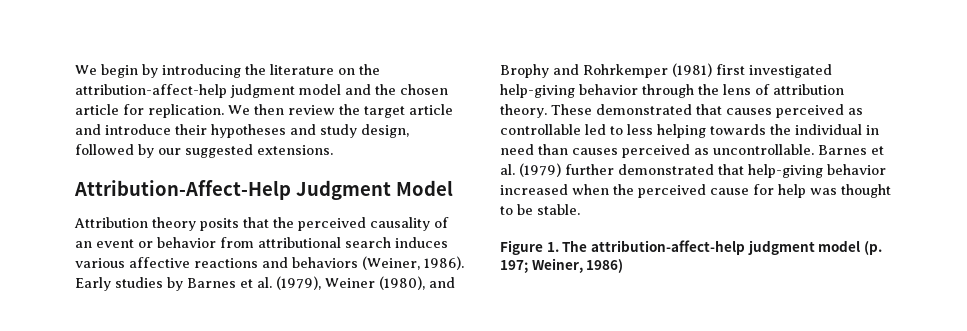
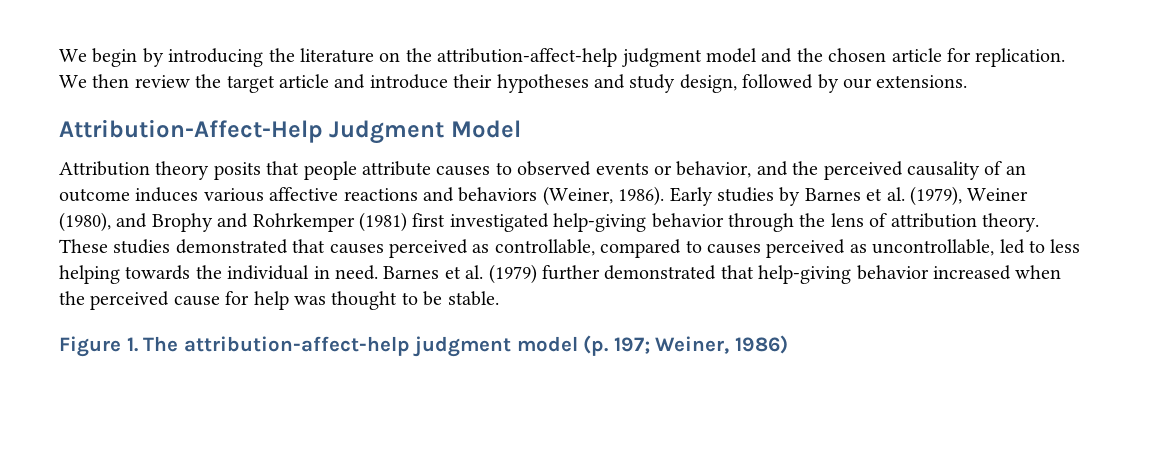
- We then review the target article and introduce their hypotheses and study design, followed by our suggested extensions.
+ We then review the target article and introduce their hypotheses and study design, followed by our extensions.
- Attribution theory posits that the perceived causality of an event or behavior from attributional search induces various affective reactions and behaviors (Weiner, 1986).
+ Attribution theory posits that people attribute causes to observed events or behavior, and the perceived causality of an outcome induces various affective reactions and behaviors (Weiner, 1986).
- These demonstrated that causes perceived as controllable led to less helping towards the individual in need than causes perceived as uncontrollable.
+ These studies demonstrated that causes perceived as controllable, compared to causes perceived as uncontrollable, led to less helping towards the individual in need.

